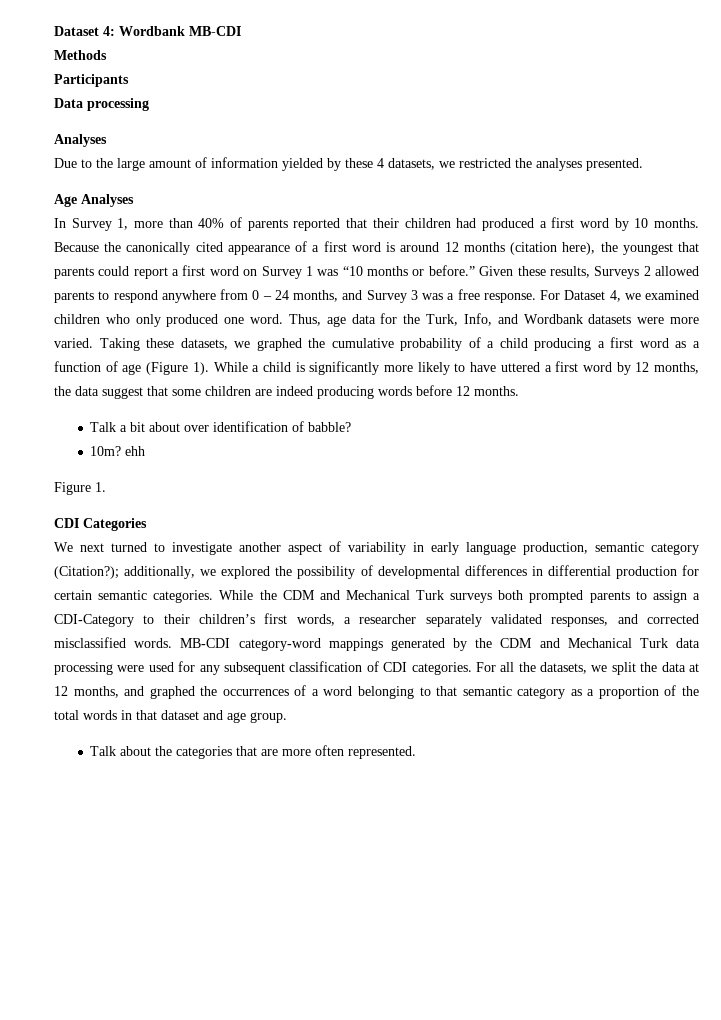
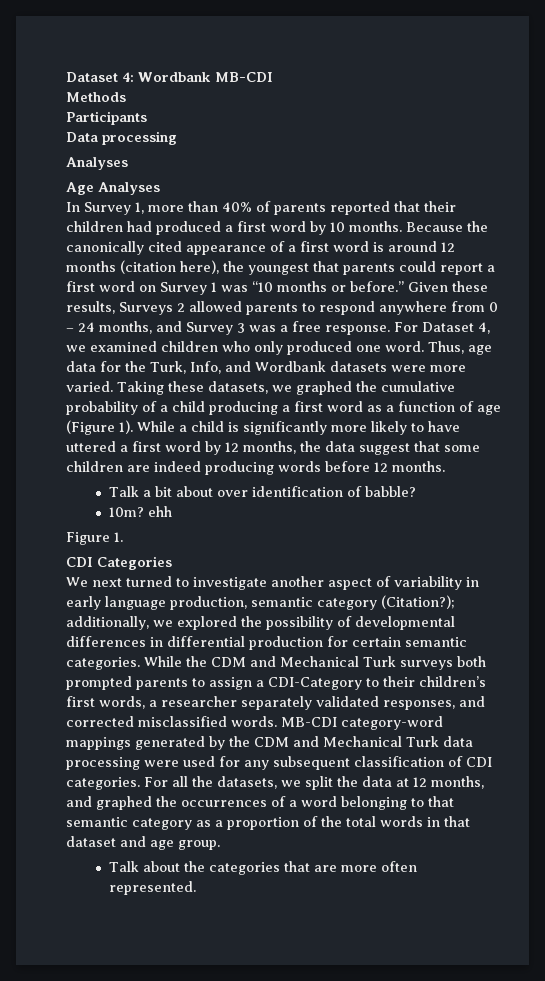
- Due to the large amount of information yielded by these 4 datasets, we restricted the analyses presented.

